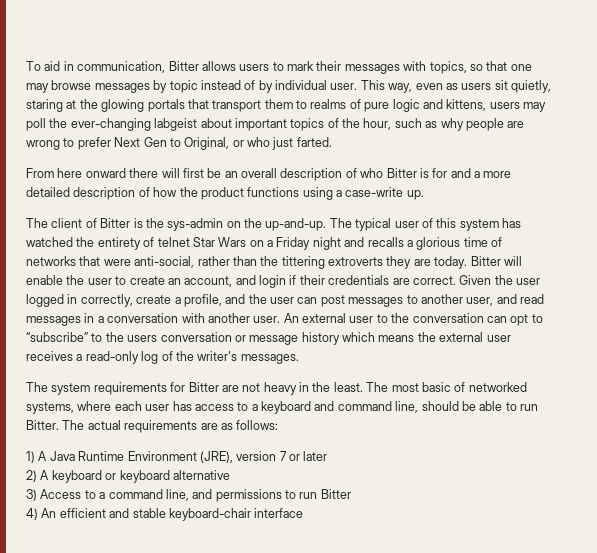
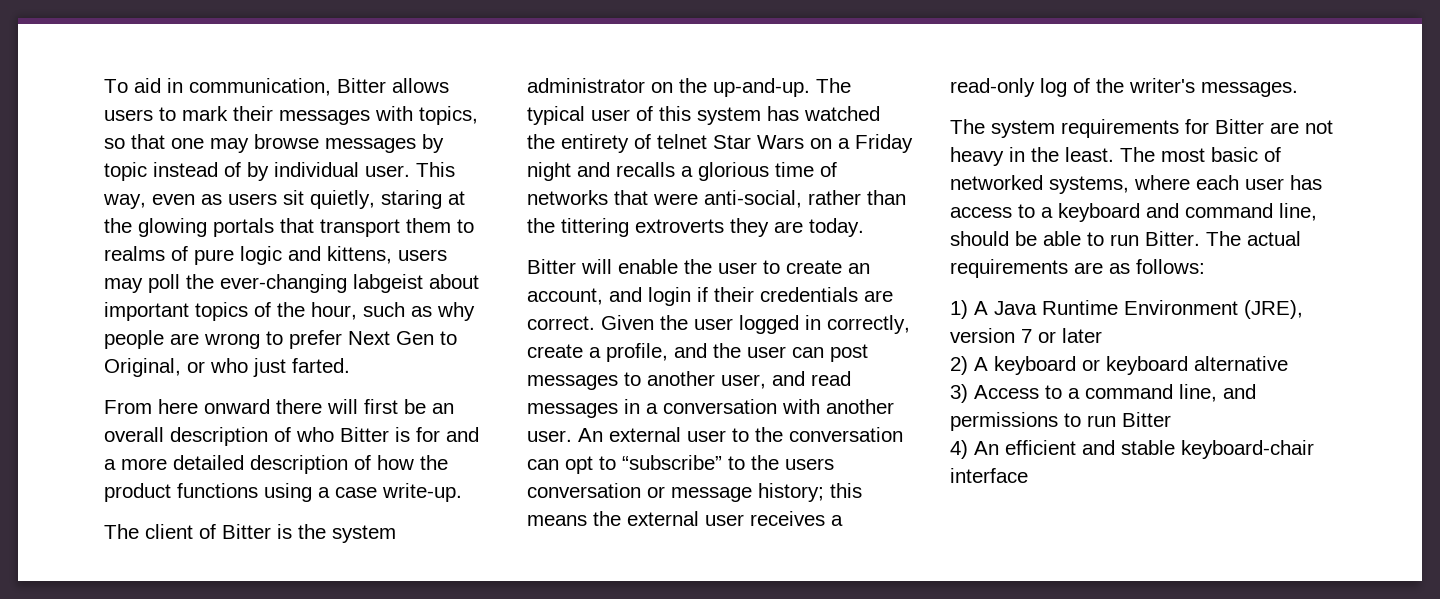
- From here onward there will first be an overall description of who Bitter is for and a more detailed description of how the product functions using a case-write up.
+ From here onward there will first be an overall description of who Bitter is for and a more detailed description of how the product functions using a case write-up.
- The client of Bitter is the sys-admin on the up-and-up.
+ The client of Bitter is the system administrator on the up-and-up.
- The typical user of this system has watched the entirety of telnet Star Wars on a Friday night and recalls a glorious time of networks that were anti-social, rather than the tittering extroverts they are today. Bitter will enable the user to create an account, and login if their credentials are correct.
+ The typical user of this system has watched the entirety of telnet Star Wars on a Friday night and recalls a glorious time of networks that were anti-social, rather than the tittering extroverts they are today.
+ Bitter will enable the user to create an account, and login if their credentials are correct.
- An external user to the conversation can opt to “subscribe” to the users conversation or message history which means the external user receives a read-only log of the writer's messages.
+ An external user to the conversation can opt to “subscribe” to the users conversation or message history; this means the external user receives a read-only log of the writer's messages.

